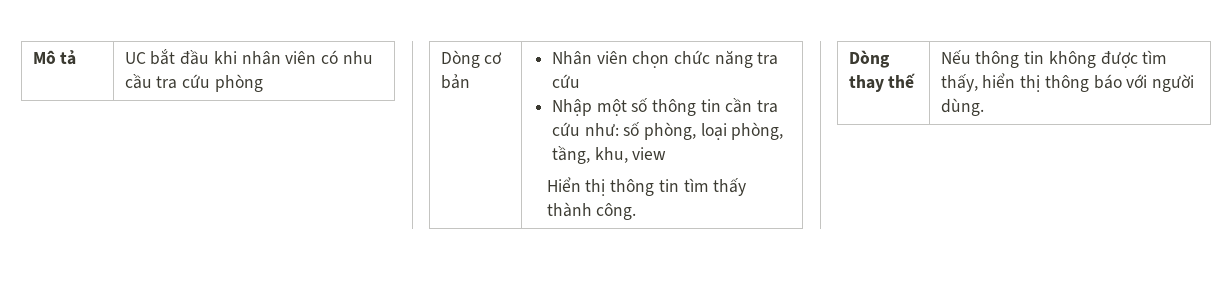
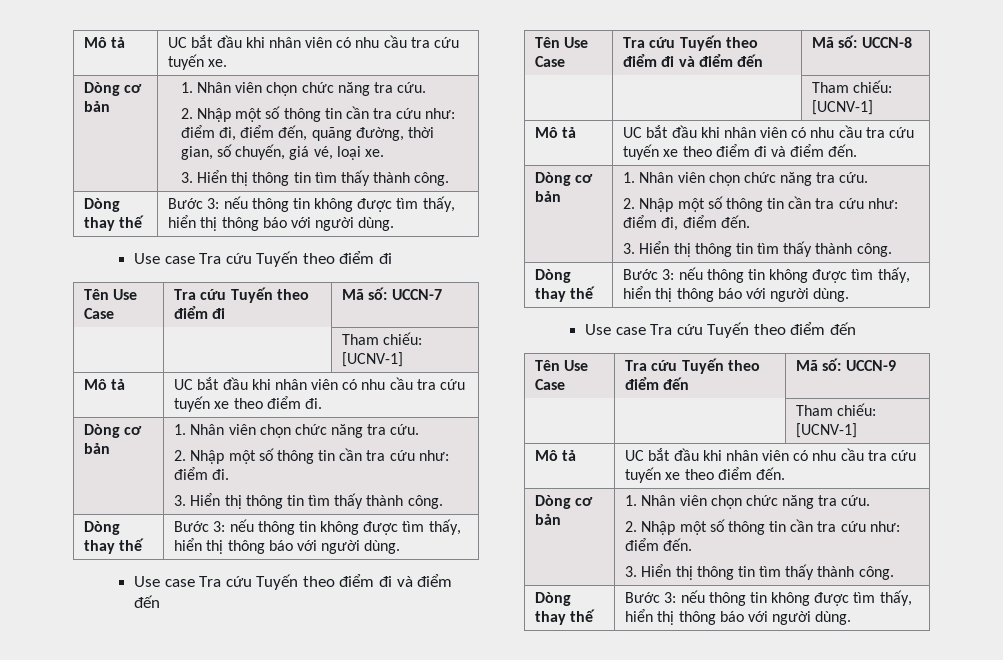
- Mô tả | UC bắt đầu khi nhân viên có nhu cầu tra cứu phòng
- Dòng cơ bản | Nhân viên chọn chức năng tra cứu
- Nhập một số thông tin cần tra cứu như: số phòng, loại phòng, tầng, khu, view
- Hiển thị thông tin tìm thấy thành công.
- Dòng thay thế | Nếu thông tin không được tìm thấy, hiển thị thông báo với người dùng.
+ Mô tả | UC bắt đầu khi nhân viên có nhu cầu tra cứu tuyến xe.
+ Dòng cơ bản | 1. Nhân viên chọn chức năng tra cứu.
+ 2. Nhập một số thông tin cần tra cứu như: điểm đi, điểm đến, quãng đường, thời gian, số chuyến, giá vé, loại xe.
+ 3. Hiển thị thông tin tìm thấy thành công.
+ Dòng thay thế | Bước 3: nếu thông tin không được tìm thấy, hiển thị thông báo với người dùng.
+ Use case Tra cứu Tuyến theo điểm đi
+ Tên Use Case | Tra cứu Tuyến theo điểm đi | Mã số: UCCN-7
+ | | Tham chiếu: [UCNV-1]
+ Mô tả | UC bắt đầu khi nhân viên có nhu cầu tra cứu tuyến xe theo điểm đi.
+ Dòng cơ bản | 1. Nhân viên chọn chức năng tra cứu.
+ 2. Nhập một số thông tin cần tra cứu như: điểm đi.
+ 3. Hiển thị thông tin tìm thấy thành công.
+ Dòng thay thế | Bước 3: nếu thông tin không được tìm thấy, hiển thị thông báo với người dùng.
+ Use case Tra cứu Tuyến theo điểm đi và điểm đến
+ Tên Use Case | Tra cứu Tuyến theo điểm đi và điểm đến | Mã số: UCCN-8
+ | | Tham chiếu: [UCNV-1]
+ Mô tả | UC bắt đầu khi nhân viên có nhu cầu tra cứu tuyến xe theo điểm đi và điểm đến.
+ Dòng cơ bản | 1. Nhân viên chọn chức năng tra cứu.
+ 2. Nhập một số thông tin cần tra cứu như: điểm đi, điểm đến.
+ 3. Hiển thị thông tin tìm thấy thành công.
+ Dòng thay thế | Bước 3: nếu thông tin không được tìm thấy, hiển thị thông báo với người dùng.
+ Use case Tra cứu Tuyến theo điểm đến
+ Tên Use Case | Tra cứu Tuyến theo điểm đến | Mã số: UCCN-9
+ | | Tham chiếu: [UCNV-1]
+ Mô tả | UC bắt đầu khi nhân viên có nhu cầu tra cứu tuyến xe theo điểm đến.
+ Dòng cơ bản | 1. Nhân viên chọn chức năng tra cứu.
+ 2. Nhập một số thông tin cần tra cứu như: điểm đến.
+ 3. Hiển thị thông tin tìm thấy thành công.
+ Dòng thay thế | Bước 3: nếu thông tin không được tìm thấy, hiển thị thông báo với người dùng.

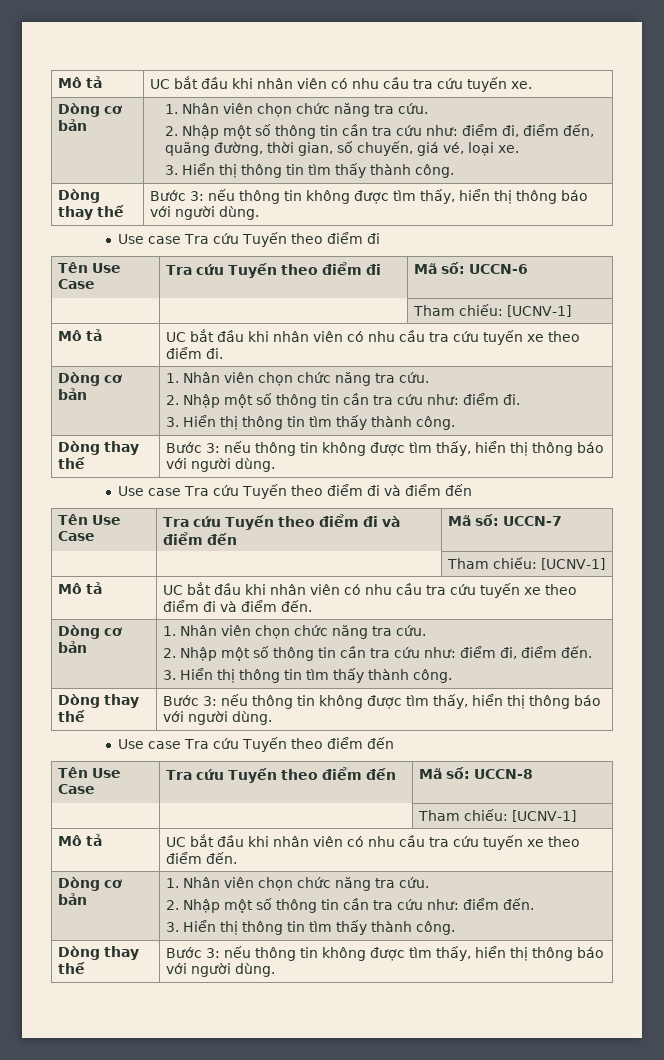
- Tên Use Case | Tra cứu Tuyến theo điểm đi | Mã số: UCCN-7
+ Tên Use Case | Tra cứu Tuyến theo điểm đi | Mã số: UCCN-6
- Tên Use Case | Tra cứu Tuyến theo điểm đi và điểm đến | Mã số: UCCN-8
+ Tên Use Case | Tra cứu Tuyến theo điểm đi và điểm đến | Mã số: UCCN-7
- Tên Use Case | Tra cứu Tuyến theo điểm đến | Mã số: UCCN-9
+ Tên Use Case | Tra cứu Tuyến theo điểm đến | Mã số: UCCN-8

